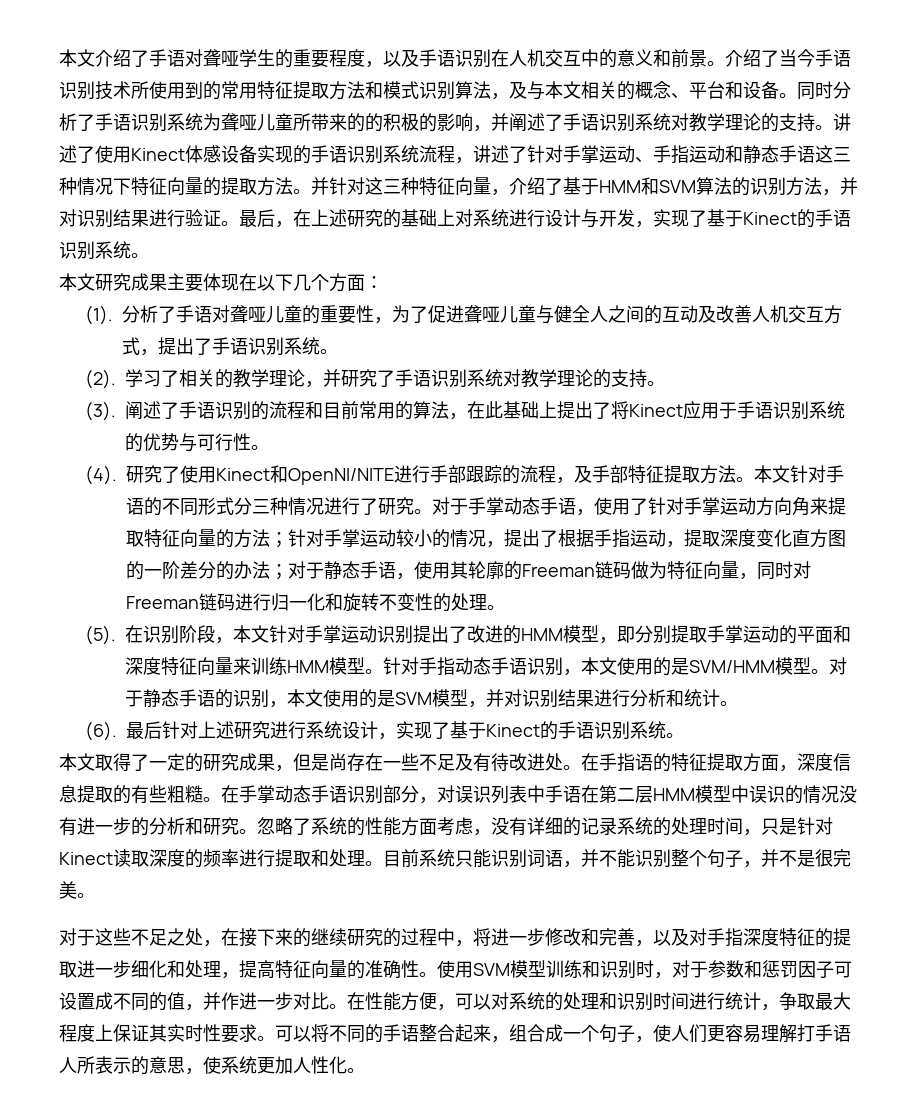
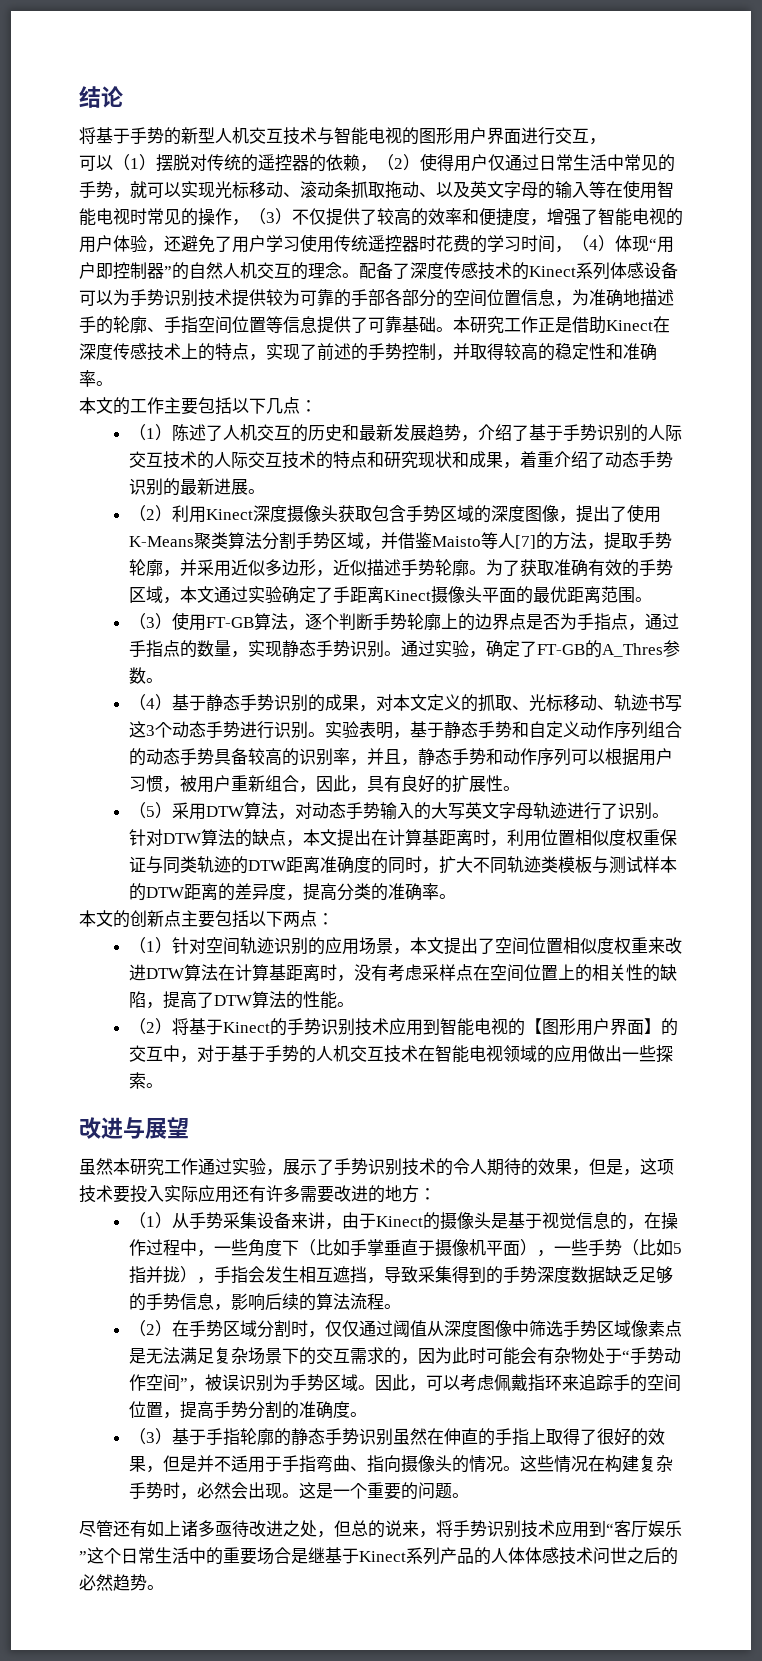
- 本文介绍了手语对聋哑学生的重要程度，以及手语识别在人机交互中的意义和前景。介绍了当今手语识别技术所使用到的常用特征提取方法和模式识别算法，及与本文相关的概念、平台和设备。同时分析了手语识别系统为聋哑儿童所带来的的积极的影响，并阐述了手语识别系统对教学理论的支持。讲述了使用Kinect体感设备实现的手语识别系统流程，讲述了针对手掌运动、手指运动和静态手语这三种情况下特征向量的提取方法。并针对这三种特征向量，介绍了基于HMM和SVM算法的识别方法，并对识别结果进行验证。最后，在上述研究的基础上对系统进行设计与开发，实现了基于Kinect的手语识别系统。
- 本文研究成果主要体现在以下几个方面：
- (1).分析了手语对聋哑儿童的重要性，为了促进聋哑儿童与健全人之间的互动及改善人机交互方式，提出了手语识别系统。
- (2).学习了相关的教学理论，并研究了手语识别系统对教学理论的支持。
- (3).阐述了手语识别的流程和目前常用的算法，在此基础上提出了将Kinect应用于手语识别系统的优势与可行性。
- (4).研究了使用Kinect和OpenNI/NITE进行手部跟踪的流程，及手部特征提取方法。本文针对手语的不同形式分三种情况进行了研究。对于手掌动态手语，使用了针对手掌运动方向角来提取特征向量的方法；针对手掌运动较小的情况，提出了根据手指运动，提取深度变化直方图的一阶差分的办法；对于静态手语，使用其轮廓的Freeman链码做为特征向量，同时对Freeman链码进行归一化和旋转不变性的处理。
- (5).在识别阶段，本文针对手掌运动识别提出了改进的HMM模型，即分别提取手掌运动的平面和深度特征向量来训练HMM模型。针对手指动态手语识别，本文使用的是SVM/HMM模型。对于静态手语的识别，本文使用的是SVM模型，并对识别结果进行分析和统计。
- (6).最后针对上述研究进行系统设计，实现了基于Kinect的手语识别系统。
- 本文取得了一定的研究成果，但是尚存在一些不足及有待改进处。在手指语的特征提取方面，深度信息提取的有些粗糙。在手掌动态手语识别部分，对误识列表中手语在第二层HMM模型中误识的情况没有进一步的分析和研究。忽略了系统的性能方面考虑，没有详细的记录系统的处理时间，只是针对Kinect读取深度的频率进行提取和处理。目前系统只能识别词语，并不能识别整个句子，并不是很完美。
- 对于这些不足之处，在接下来的继续研究的过程中，将进一步修改和完善，以及对手指深度特征的提取进一步细化和处理，提高特征向量的准确性。使用SVM模型训练和识别时，对于参数和惩罚因子可设置成不同的值，并作进一步对比。在性能方便，可以对系统的处理和识别时间进行统计，争取最大程度上保证其实时性要求。可以将不同的手语整合起来，组合成一个句子，使人们更容易理解打手语人所表示的意思，使系统更加人性化。
+ 结论
+ 将基于手势的新型人机交互技术与智能电视的图形用户界面进行交互，
+ 可以（1）摆脱对传统的遥控器的依赖，（2）使得用户仅通过日常生活中常见的手势，就可以实现光标移动、滚动条抓取拖动、以及英文字母的输入等在使用智能电视时常见的操作，（3）不仅提供了较高的效率和便捷度，增强了智能电视的用户体验，还避免了用户学习使用传统遥控器时花费的学习时间，（4）体现“用户即控制器”的自然人机交互的理念。配备了深度传感技术的Kinect系列体感设备可以为手势识别技术提供较为可靠的手部各部分的空间位置信息，为准确地描述手的轮廓、手指空间位置等信息提供了可靠基础。本研究工作正是借助Kinect在深度传感技术上的特点，实现了前述的手势控制，并取得较高的稳定性和准确率。
+ 本文的工作主要包括以下几点：
+ （1）陈述了人机交互的历史和最新发展趋势，介绍了基于手势识别的人际交互技术的人际交互技术的特点和研究现状和成果，着重介绍了动态手势识别的最新进展。
+ （2）利用Kinect深度摄像头获取包含手势区域的深度图像，提出了使用K-Means聚类算法分割手势区域，并借鉴Maisto等人[7]的方法，提取手势轮廓，并采用近似多边形，近似描述手势轮廓。为了获取准确有效的手势区域，本文通过实验确定了手距离Kinect摄像头平面的最优距离范围。
+ （3）使用FT-GB算法，逐个判断手势轮廓上的边界点是否为手指点，通过手指点的数量，实现静态手势识别。通过实验，确定了FT-GB的A_Thres参数。
+ （4）基于静态手势识别的成果，对本文定义的抓取、光标移动、轨迹书写这3个动态手势进行识别。实验表明，基于静态手势和自定义动作序列组合的动态手势具备较高的识别率，并且，静态手势和动作序列可以根据用户习惯，被用户重新组合，因此，具有良好的扩展性。
+ （5）采用DTW算法，对动态手势输入的大写英文字母轨迹进行了识别。针对DTW算法的缺点，本文提出在计算基距离时，利用位置相似度权重保证与同类轨迹的DTW距离准确度的同时，扩大不同轨迹类模板与测试样本的DTW距离的差异度，提高分类的准确率。
+ 本文的创新点主要包括以下两点：
+ （1）针对空间轨迹识别的应用场景，本文提出了空间位置相似度权重来改进DTW算法在计算基距离时，没有考虑采样点在空间位置上的相关性的缺陷，提高了DTW算法的性能。
+ （2）将基于Kinect的手势识别技术应用到智能电视的【图形用户界面】的交互中，对于基于手势的人机交互技术在智能电视领域的应用做出一些探索。
+ 改进与展望
+ 虽然本研究工作通过实验，展示了手势识别技术的令人期待的效果，但是，这项技术要投入实际应用还有许多需要改进的地方：
+ （1）从手势采集设备来讲，由于Kinect的摄像头是基于视觉信息的，在操作过程中，一些角度下（比如手掌垂直于摄像机平面），一些手势（比如5指并拢），手指会发生相互遮挡，导致采集得到的手势深度数据缺乏足够的手势信息，影响后续的算法流程。
+ （2）在手势区域分割时，仅仅通过阈值从深度图像中筛选手势区域像素点是无法满足复杂场景下的交互需求的，因为此时可能会有杂物处于“手势动作空间”，被误识别为手势区域。因此，可以考虑佩戴指环来追踪手的空间位置，提高手势分割的准确度。
+ （3）基于手指轮廓的静态手势识别虽然在伸直的手指上取得了很好的效果，但是并不适用于手指弯曲、指向摄像头的情况。这些情况在构建复杂手势时，必然会出现。这是一个重要的问题。
+ 尽管还有如上诸多亟待改进之处，但总的说来，将手势识别技术应用到“客厅娱乐”这个日常生活中的重要场合是继基于Kinect系列产品的人体体感技术问世之后的必然趋势。

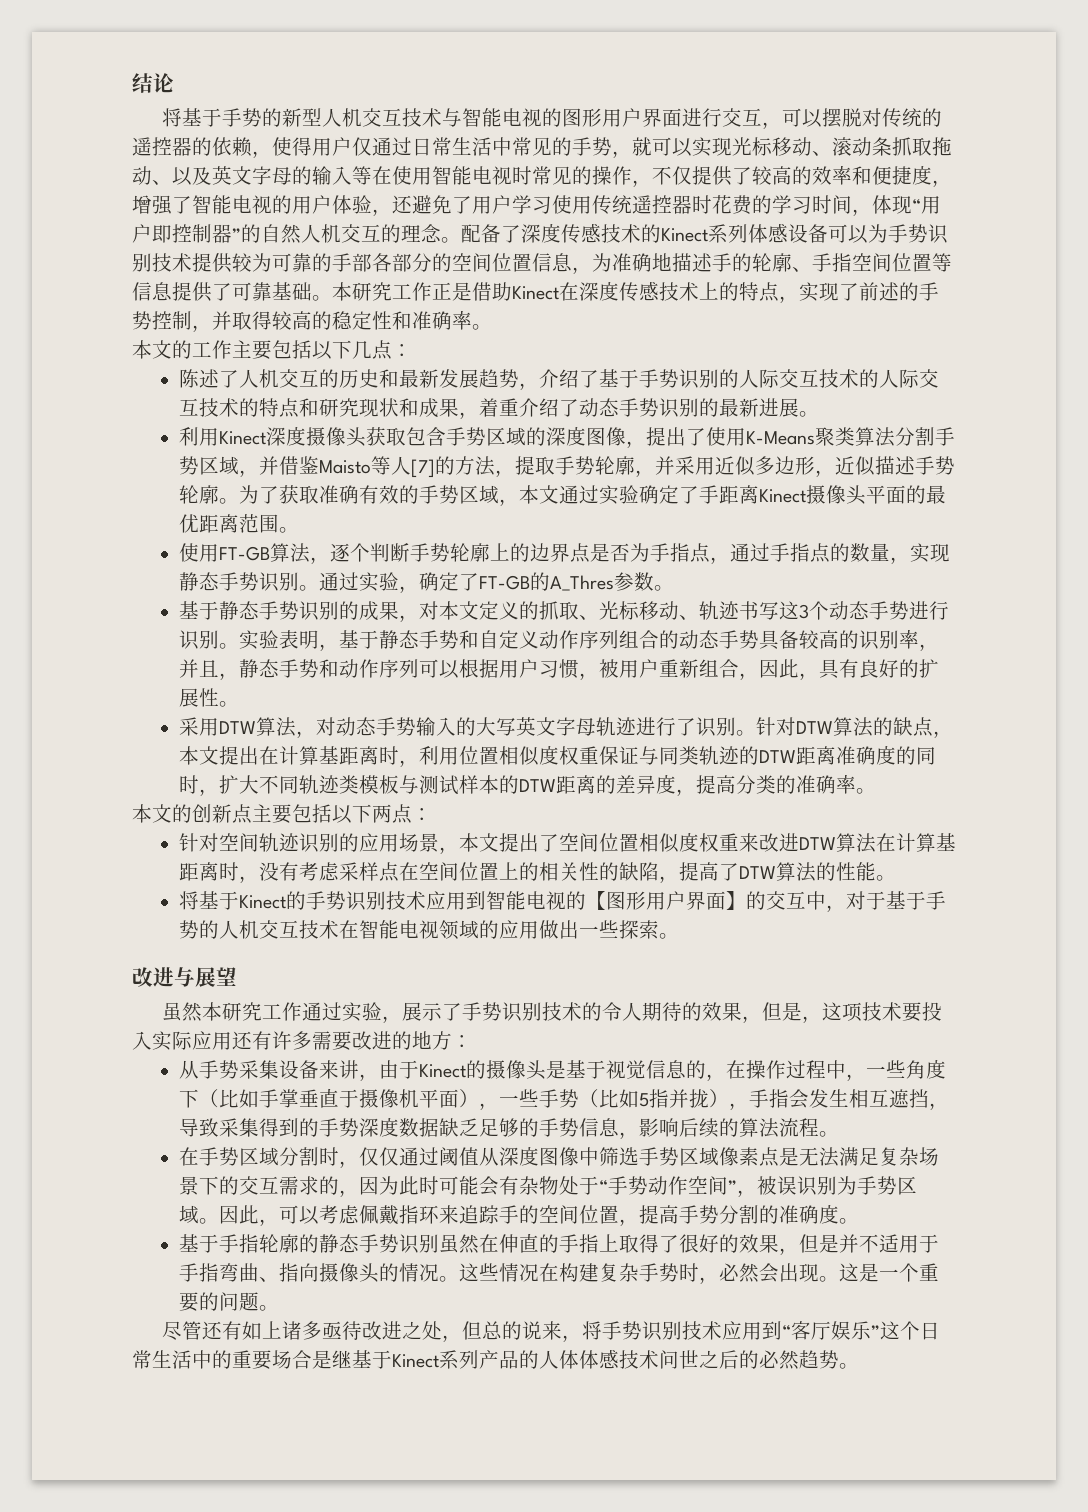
- 将基于手势的新型人机交互技术与智能电视的图形用户界面进行交互，
- 可以（1）摆脱对传统的遥控器的依赖，（2）使得用户仅通过日常生活中常见的手势，就可以实现光标移动、滚动条抓取拖动、以及英文字母的输入等在使用智能电视时常见的操作，（3）不仅提供了较高的效率和便捷度，增强了智能电视的用户体验，还避免了用户学习使用传统遥控器时花费的学习时间，（4）体现“用户即控制器”的自然人机交互的理念。
+ 将基于手势的新型人机交互技术与智能电视的图形用户界面进行交互，可以摆脱对传统的遥控器的依赖，使得用户仅通过日常生活中常见的手势，就可以实现光标移动、滚动条抓取拖动、以及英文字母的输入等在使用智能电视时常见的操作，不仅提供了较高的效率和便捷度，增强了智能电视的用户体验，还避免了用户学习使用传统遥控器时花费的学习时间，体现“用户即控制器”的自然人机交互的理念。
- （1）陈述了人机交互的历史和最新发展趋势，介绍了基于手势识别的人际交互技术的人际交互技术的特点和研究现状和成果，着重介绍了动态手势识别的最新进展。
+ 陈述了人机交互的历史和最新发展趋势，介绍了基于手势识别的人际交互技术的人际交互技术的特点和研究现状和成果，着重介绍了动态手势识别的最新进展。
- （2）利用Kinect深度摄像头获取包含手势区域的深度图像，提出了使用K-Means聚类算法分割手势区域，并借鉴Maisto等人[7]的方法，提取手势轮廓，并采用近似多边形，近似描述手势轮廓。
+ 利用Kinect深度摄像头获取包含手势区域的深度图像，提出了使用K-Means聚类算法分割手势区域，并借鉴Maisto等人[7]的方法，提取手势轮廓，并采用近似多边形，近似描述手势轮廓。
- （3）使用FT-GB算法，逐个判断手势轮廓上的边界点是否为手指点，通过手指点的数量，实现静态手势识别。
+ 使用FT-GB算法，逐个判断手势轮廓上的边界点是否为手指点，通过手指点的数量，实现静态手势识别。
- （4）基于静态手势识别的成果，对本文定义的抓取、光标移动、轨迹书写这3个动态手势进行识别。
+ 基于静态手势识别的成果，对本文定义的抓取、光标移动、轨迹书写这3个动态手势进行识别。
- （5）采用DTW算法，对动态手势输入的大写英文字母轨迹进行了识别。
+ 采用DTW算法，对动态手势输入的大写英文字母轨迹进行了识别。
- （1）针对空间轨迹识别的应用场景，本文提出了空间位置相似度权重来改进DTW算法在计算基距离时，没有考虑采样点在空间位置上的相关性的缺陷，提高了DTW算法的性能。
+ 针对空间轨迹识别的应用场景，本文提出了空间位置相似度权重来改进DTW算法在计算基距离时，没有考虑采样点在空间位置上的相关性的缺陷，提高了DTW算法的性能。
- （2）将基于Kinect的手势识别技术应用到智能电视的【图形用户界面】的交互中，对于基于手势的人机交互技术在智能电视领域的应用做出一些探索。
+ 将基于Kinect的手势识别技术应用到智能电视的【图形用户界面】的交互中，对于基于手势的人机交互技术在智能电视领域的应用做出一些探索。
- （1）从手势采集设备来讲，由于Kinect的摄像头是基于视觉信息的，在操作过程中，一些角度下（比如手掌垂直于摄像机平面），一些手势（比如5指并拢），手指会发生相互遮挡，导致采集得到的手势深度数据缺乏足够的手势信息，影响后续的算法流程。
+ 从手势采集设备来讲，由于Kinect的摄像头是基于视觉信息的，在操作过程中，一些角度下（比如手掌垂直于摄像机平面），一些手势（比如5指并拢），手指会发生相互遮挡，导致采集得到的手势深度数据缺乏足够的手势信息，影响后续的算法流程。
- （2）在手势区域分割时，仅仅通过阈值从深度图像中筛选手势区域像素点是无法满足复杂场景下的交互需求的，因为此时可能会有杂物处于“手势动作空间”，被误识别为手势区域。
+ 在手势区域分割时，仅仅通过阈值从深度图像中筛选手势区域像素点是无法满足复杂场景下的交互需求的，因为此时可能会有杂物处于“手势动作空间”，被误识别为手势区域。
- （3）基于手指轮廓的静态手势识别虽然在伸直的手指上取得了很好的效果，但是并不适用于手指弯曲、指向摄像头的情况。
+ 基于手指轮廓的静态手势识别虽然在伸直的手指上取得了很好的效果，但是并不适用于手指弯曲、指向摄像头的情况。

